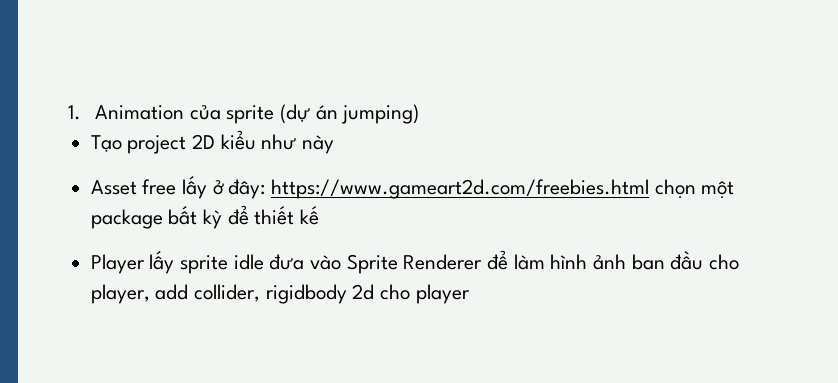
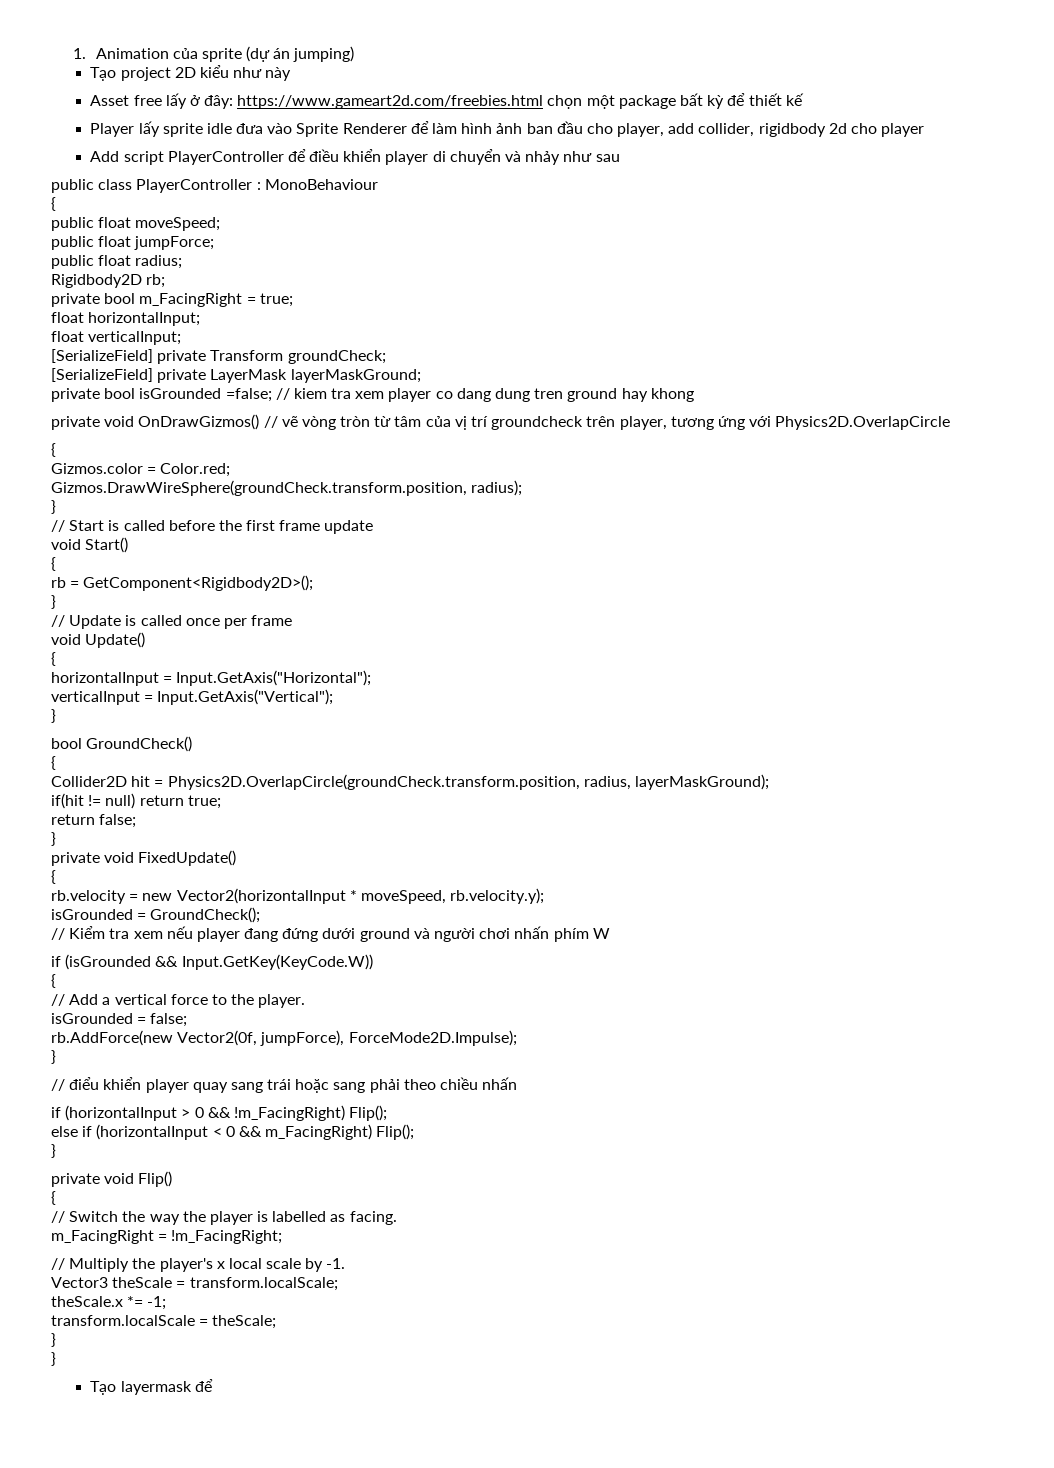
+ Add script PlayerController để điều khiển player di chuyển và nhảy như sau
+ public class PlayerController : MonoBehaviour
+ {
+ public float moveSpeed;
+ public float jumpForce;
+ public float radius;
+ Rigidbody2D rb;
+ private bool m_FacingRight = true;
+ float horizontalInput;
+ float verticalInput;
+ [SerializeField] private Transform groundCheck;
+ [SerializeField] private LayerMask layerMaskGround;
+ private bool isGrounded =false; // kiem tra xem player co dang dung tren ground hay khong
+ private void OnDrawGizmos() // vẽ vòng tròn từ tâm của vị trí groundcheck trên player, tương ứng với Physics2D.OverlapCircle
+ {
+ Gizmos.color = Color.red;
+ Gizmos.DrawWireSphere(groundCheck.transform.position, radius);
+ }
+ // Start is called before the first frame update
+ void Start()
+ {
+ rb = GetComponent<Rigidbody2D>();
+ }
+ // Update is called once per frame
+ void Update()
+ {
+ horizontalInput = Input.GetAxis("Horizontal");
+ verticalInput = Input.GetAxis("Vertical");
+ }
+ bool GroundCheck()
+ {
+ Collider2D hit = Physics2D.OverlapCircle(groundCheck.transform.position, radius, layerMaskGround);
+ if(hit != null) return true;
+ return false;
+ }
+ private void FixedUpdate()
+ {
+ rb.velocity = new Vector2(horizontalInput * moveSpeed, rb.velocity.y);
+ isGrounded = GroundCheck();
+ // Kiểm tra xem nếu player đang đứng dưới ground và người chơi nhấn phím W
+ if (isGrounded && Input.GetKey(KeyCode.W))
+ {
+ // Add a vertical force to the player.
+ isGrounded = false;
+ rb.AddForce(new Vector2(0f, jumpForce), ForceMode2D.Impulse);
+ }
+ // điểu khiển player quay sang trái hoặc sang phải theo chiều nhấn
+ if (horizontalInput > 0 && !m_FacingRight) Flip();
+ else if (horizontalInput < 0 && m_FacingRight) Flip();
+ }
+ private void Flip()
+ {
+ // Switch the way the player is labelled as facing.
+ m_FacingRight = !m_FacingRight;
+ // Multiply the player's x local scale by -1.
+ Vector3 theScale = transform.localScale;
+ theScale.x *= -1;
+ transform.localScale = theScale;
+ }
+ }
+ Tạo layermask để

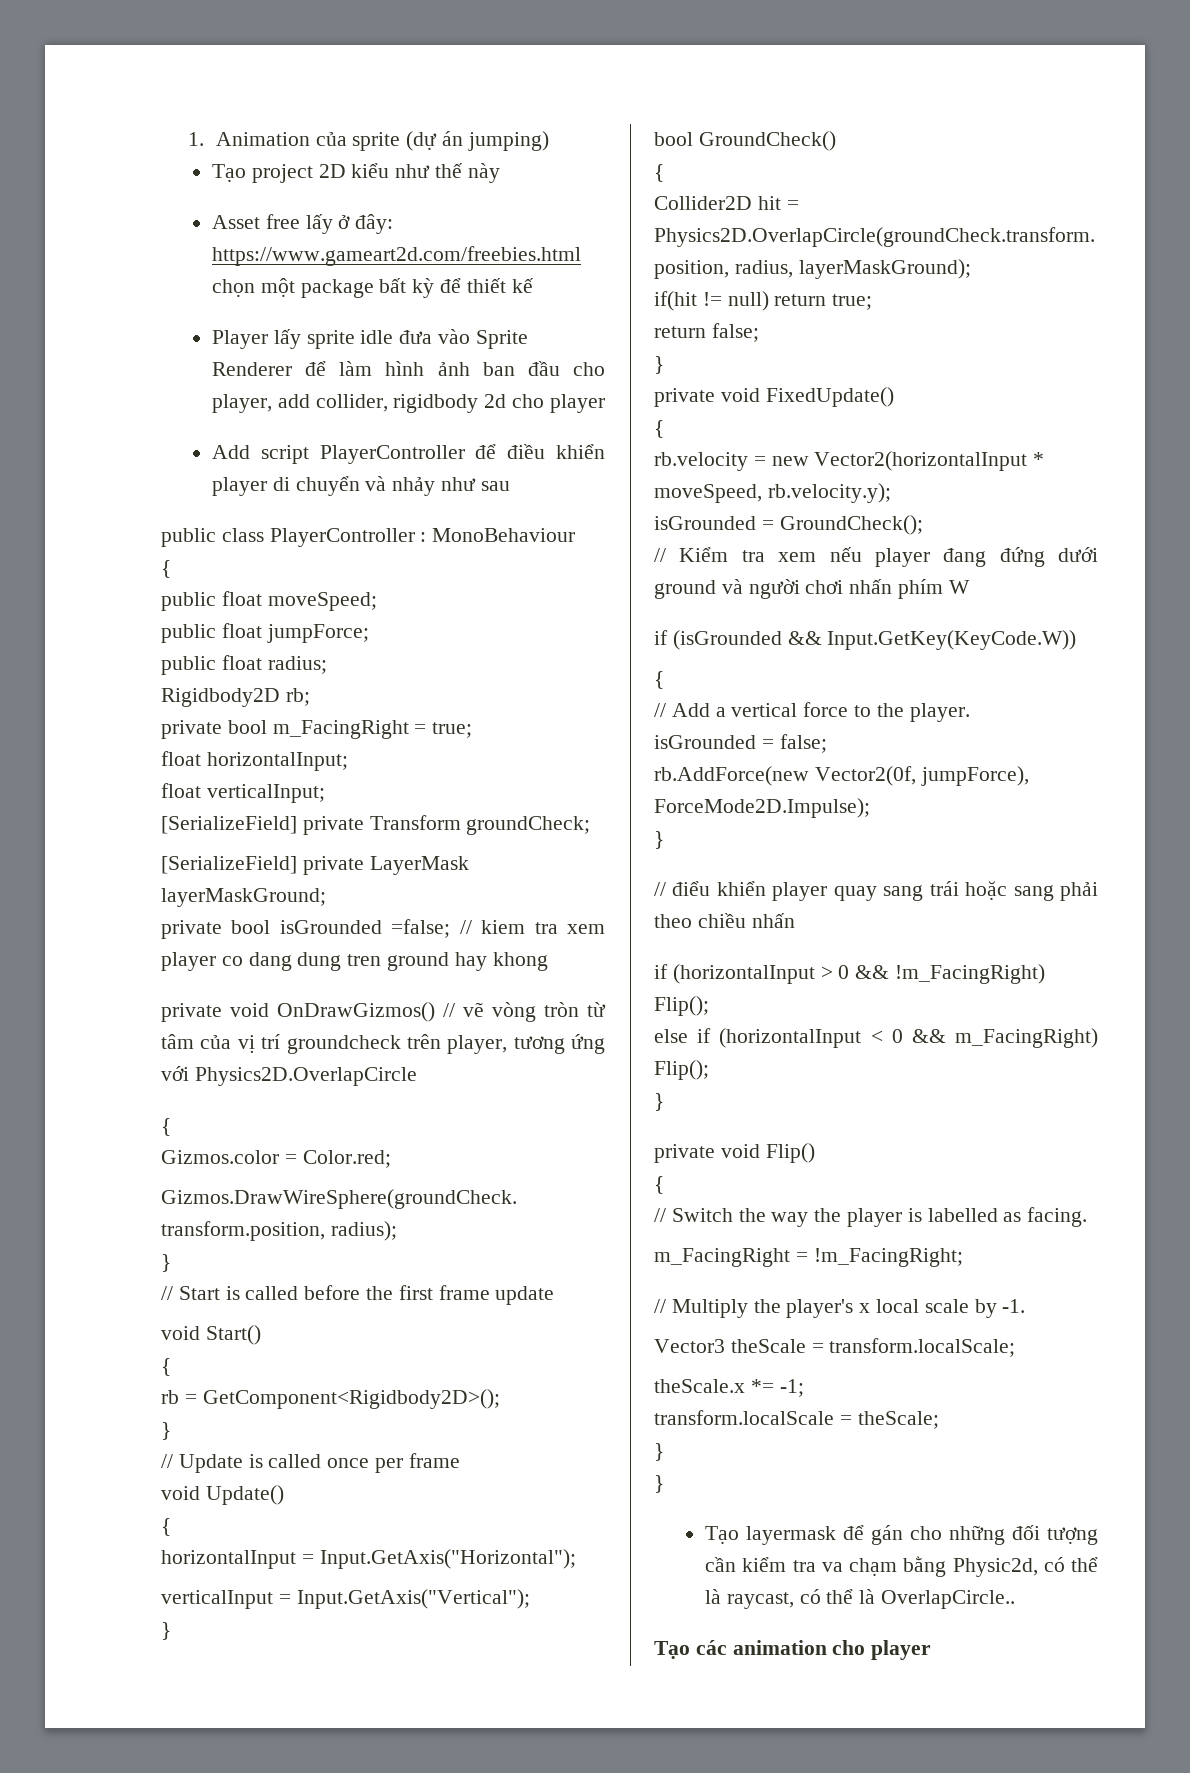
- Tạo project 2D kiểu như này
+ Tạo project 2D kiểu như thế này
- Tạo layermask để
+ Tạo layermask để gán cho những đối tượng cần kiểm tra va chạm bằng Physic2d, có thể là raycast, có thể là OverlapCircle..
+ Tạo các animation cho player

